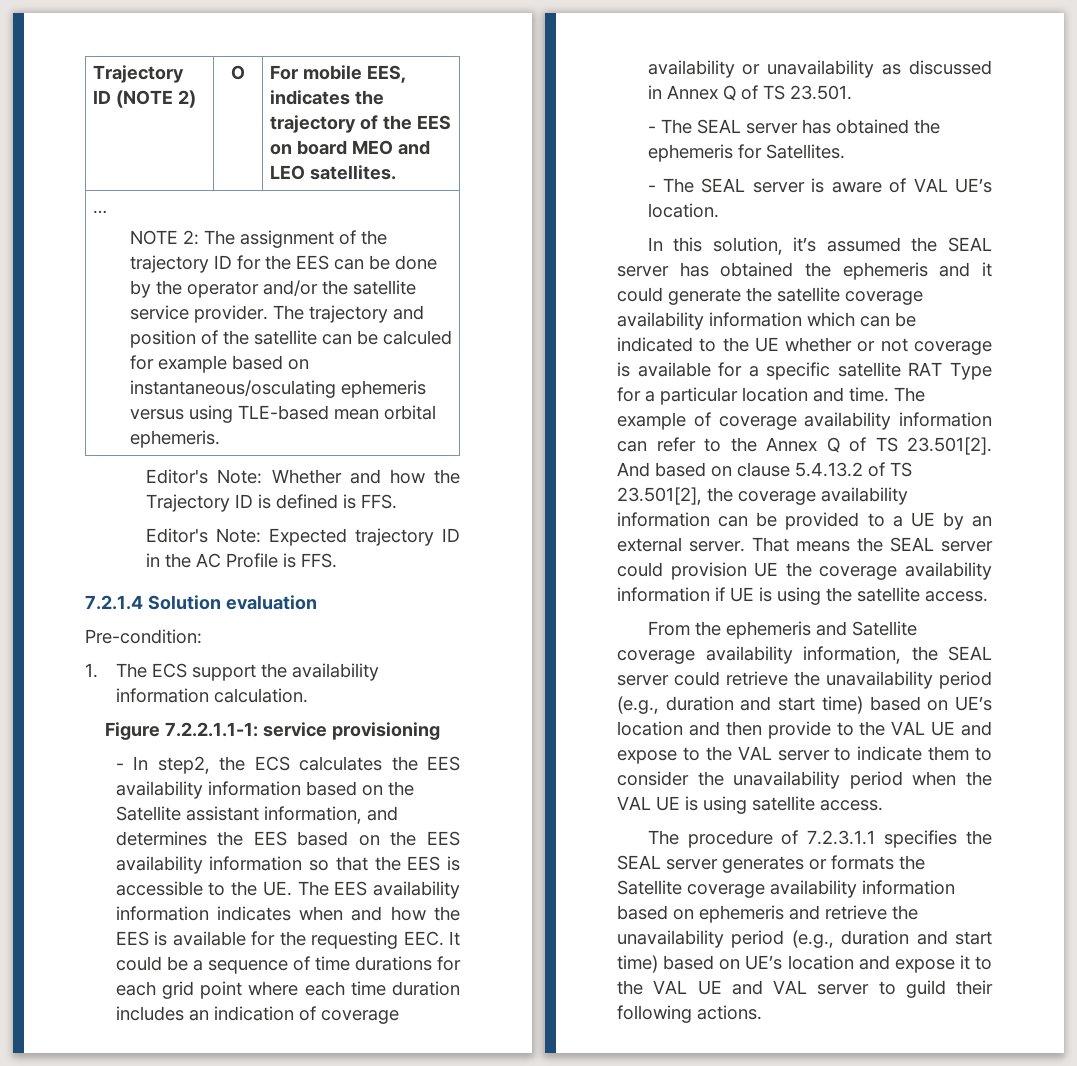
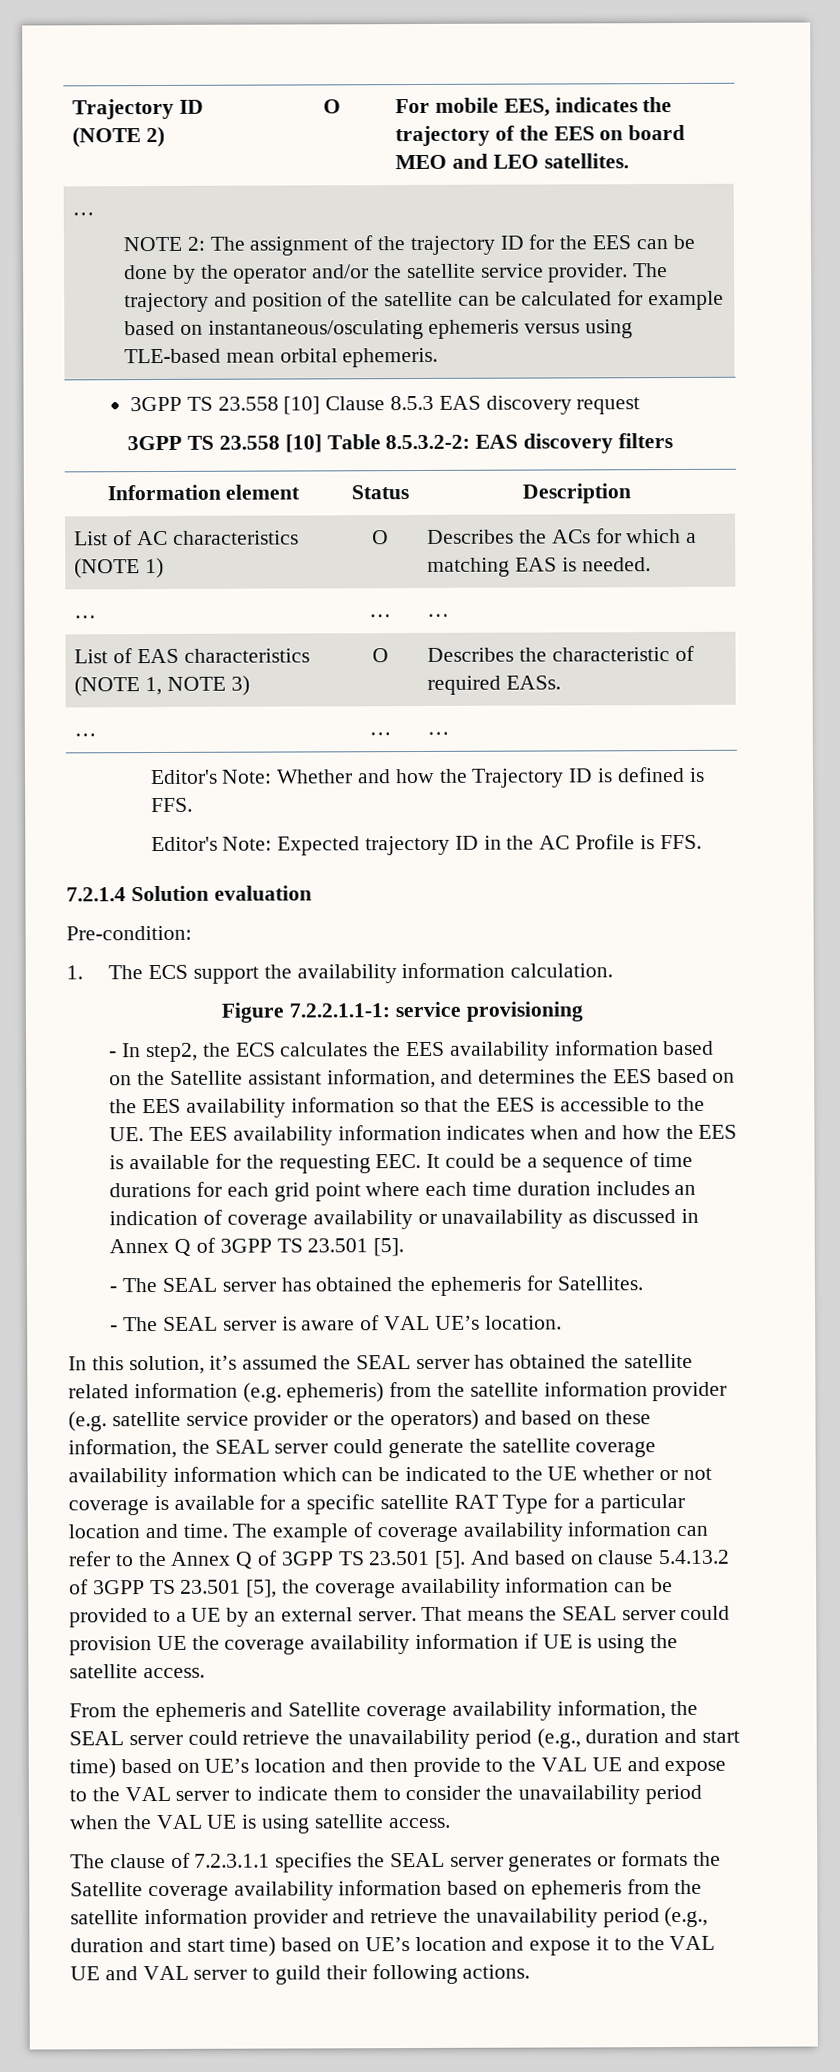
- The trajectory and position of the satellite can be calculed for example based on instantaneous/osculating ephemeris versus using TLE-based mean orbital ephemeris.
+ The trajectory and position of the satellite can be calculated for example based on instantaneous/osculating ephemeris versus using TLE-based mean orbital ephemeris.
+ 3GPP TS 23.558 [10] Clause 8.5.3 EAS discovery request
+ 3GPP TS 23.558 [10] Table 8.5.3.2-2: EAS discovery filters
+ Information element | Status | Description
+ List of AC characteristics (NOTE 1) | O | Describes the ACs for which a matching EAS is needed.
+ … | … | …
+ List of EAS characteristics (NOTE 1, NOTE 3) | O | Describes the characteristic of required EASs.
+ … | … | …
- - In step2, the ECS calculates the EES availability information based on the Satellite assistant information, and determines the EES based on the EES availability information so that the EES is accessible to the UE. The EES availability information indicates when and how the EES is available for the requesting EEC. It could be a sequence of time durations for each grid point where each time duration includes an indication of coverage availability or unavailability as discussed in Annex Q of TS 23.501.
+ - In step2, the ECS calculates the EES availability information based on the Satellite assistant information, and determines the EES based on the EES availability information so that the EES is accessible to the UE. The EES availability information indicates when and how the EES is available for the requesting EEC. It could be a sequence of time durations for each grid point where each time duration includes an indication of coverage availability or unavailability as discussed in Annex Q of 3GPP TS 23.501 [5].
- In this solution, it’s assumed the SEAL server has obtained the ephemeris and it could generate the satellite coverage availability information which can be indicated to the UE whether or not coverage is available for a specific satellite RAT Type for a particular location and time.
+ In this solution, it’s assumed the SEAL server has obtained the satellite related information (e.g. ephemeris) from the satellite information provider (e.g. satellite service provider or the operators) and based on these information, the SEAL server could generate the satellite coverage availability information which can be indicated to the UE whether or not coverage is available for a specific satellite RAT Type for a particular location and time.
- The example of coverage availability information can refer to the Annex Q of TS 23.501[2]. And based on clause 5.4.13.2 of TS 23.501[2], the coverage availability information can be provided to a UE by an external server.
+ The example of coverage availability information can refer to the Annex Q of 3GPP TS 23.501 [5]. And based on clause 5.4.13.2 of 3GPP TS 23.501 [5], the coverage availability information can be provided to a UE by an external server.
- The procedure of 7.2.3.1.1 specifies the SEAL server generates or formats the Satellite coverage availability information based on ephemeris and retrieve the unavailability period (e.g., duration and start time) based on UE’s location and expose it to the VAL UE and VAL server to guild their following actions.
+ The clause of 7.2.3.1.1 specifies the SEAL server generates or formats the Satellite coverage availability information based on ephemeris from the satellite information provider and retrieve the unavailability period (e.g., duration and start time) based on UE’s location and expose it to the VAL UE and VAL server to guild their following actions.

